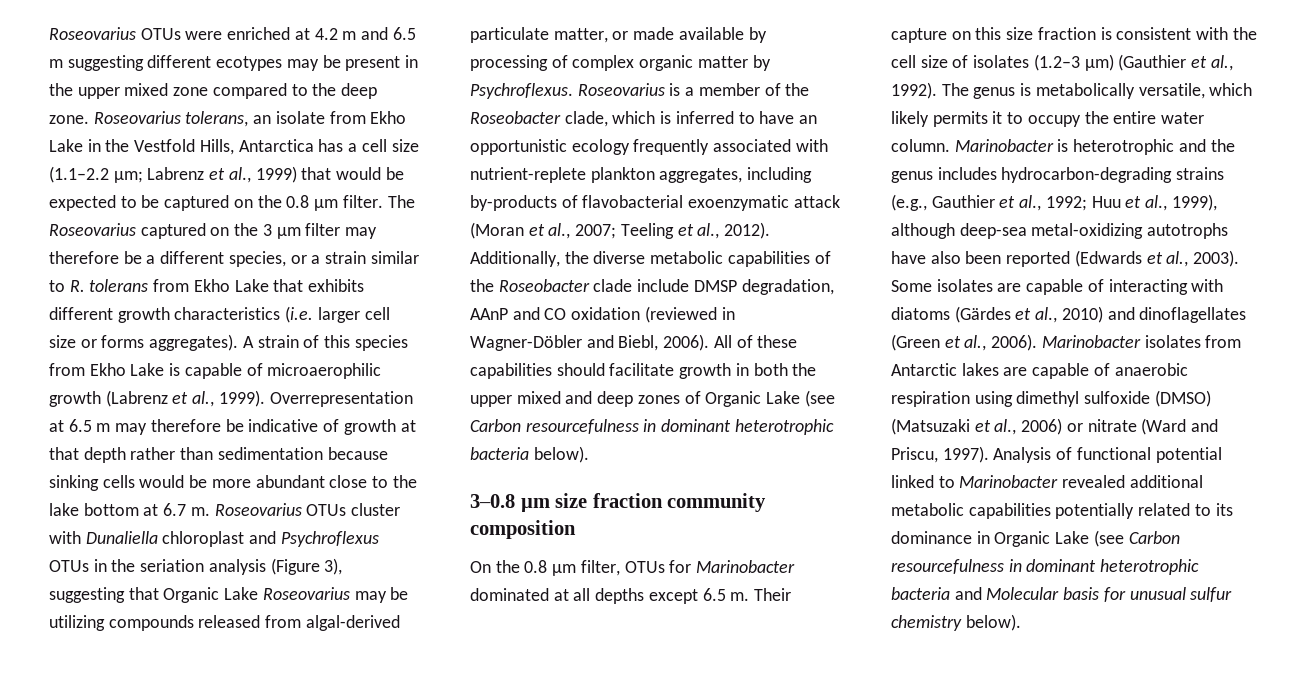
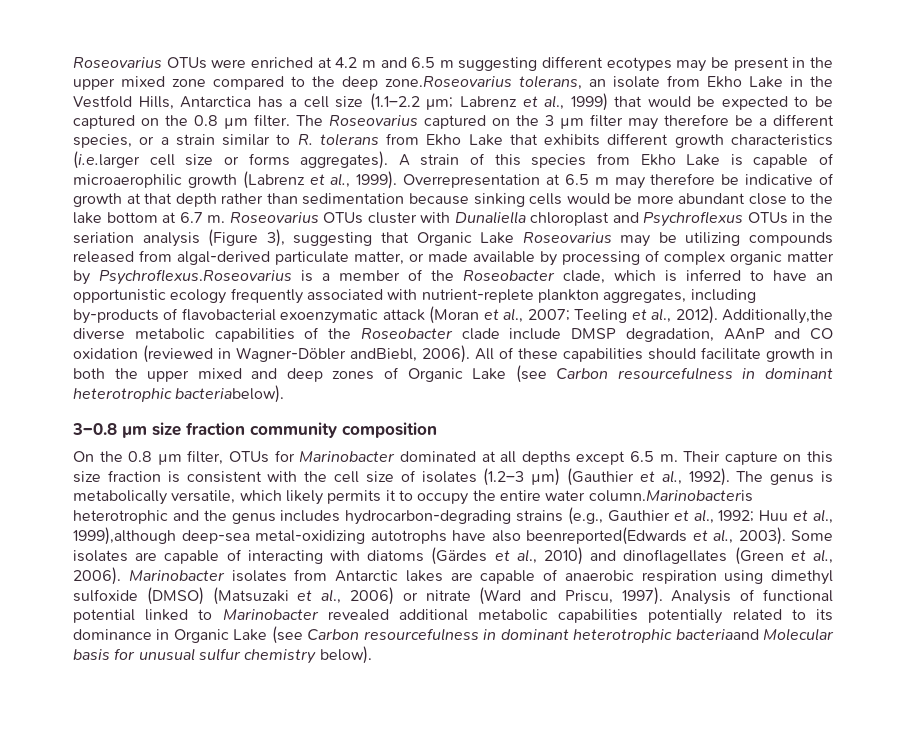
- Roseovarius OTUs were enriched at 4.2 m and 6.5 m suggesting different ecotypes may be present in the upper mixed zone compared to the deep zone. Roseovarius tolerans, an isolate from Ekho Lake in the Vestfold Hills, Antarctica has a cell size (1.1–2.2 μm; Labrenz et al., 1999) that would be expected to be captured on the 0.8 µm filter.
+ Roseovarius OTUs were enriched at 4.2 m and 6.5 m suggesting different ecotypes may be present in the upper mixed zone compared to the deep zone.Roseovarius tolerans, an isolate from Ekho Lake in the Vestfold Hills, Antarctica has a cell size (1.1–2.2 μm; Labrenz et al., 1999) that would be expected to be captured on the 0.8 µm filter.
- The Roseovarius captured on the 3 µm filter may therefore be a different species, or a strain similar to R. tolerans from Ekho Lake that exhibits different growth characteristics (i.e. larger cell size or forms aggregates).
+ The Roseovarius captured on the 3 µm filter may therefore be a different species, or a strain similar to R. tolerans from Ekho Lake that exhibits different growth characteristics (i.e.larger cell size or forms aggregates).
- Roseovarius OTUs cluster with Dunaliella chloroplast and Psychroflexus OTUs in the seriation analysis (Figure 3), suggesting that Organic Lake Roseovarius may be utilizing compounds released from algal-derived particulate matter, or made available by processing of complex organic matter by Psychroflexus. Roseovarius is a member of the Roseobacter clade, which is inferred to have an opportunistic ecology frequently associated with nutrient-replete plankton aggregates, including by-products of flavobacterial exoenzymatic attack (Moran et al., 2007;
+ Roseovarius OTUs cluster with Dunaliella chloroplast and Psychroflexus OTUs in the seriation analysis (Figure 3), suggesting that Organic Lake Roseovarius may be utilizing compounds released from algal-derived particulate matter, or made available by processing of complex organic matter by Psychroflexus.Roseovarius is a member of the Roseobacter clade, which is inferred to have an opportunistic ecology frequently associated with nutrient-replete plankton aggregates, including by-products of flavobacterial exoenzymatic attack (Moran et al., 2007;
- Additionally, the diverse metabolic capabilities of the Roseobacter clade include DMSP degradation, AAnP and CO oxidation (reviewed in Wagner-Döbler and Biebl, 2006).
+ Additionally,the diverse metabolic capabilities of the Roseobacter clade include DMSP degradation, AAnP and CO oxidation (reviewed in Wagner-Döbler andBiebl, 2006).
- All of these capabilities should facilitate growth in both the upper mixed and deep zones of Organic Lake (see Carbon resourcefulness in dominant heterotrophic bacteria below).
+ All of these capabilities should facilitate growth in both the upper mixed and deep zones of Organic Lake (see Carbon resourcefulness in dominant heterotrophic bacteriabelow).
- The genus is metabolically versatile, which likely permits it to occupy the entire water column. Marinobacter is heterotrophic and the genus includes hydrocarbon-degrading strains (e.g., Gauthier et al., 1992; Huu et al., 1999), although deep-sea metal-oxidizing autotrophs have also been reported (Edwards et al., 2003).
+ The genus is metabolically versatile, which likely permits it to occupy the entire water column.Marinobacteris heterotrophic and the genus includes hydrocarbon-degrading strains (e.g., Gauthier et al., 1992; Huu et al., 1999),although deep-sea metal-oxidizing autotrophs have also beenreported(Edwards et al., 2003).
- Analysis of functional potential linked to Marinobacter revealed additional metabolic capabilities potentially related to its dominance in Organic Lake (see Carbon resourcefulness in dominant heterotrophic bacteria and Molecular basis for unusual sulfur chemistry below).
+ Analysis of functional potential linked to Marinobacter revealed additional metabolic capabilities potentially related to its dominance in Organic Lake (see Carbon resourcefulness in dominant heterotrophic bacteriaand Molecular basis for unusual sulfur chemistry below).

